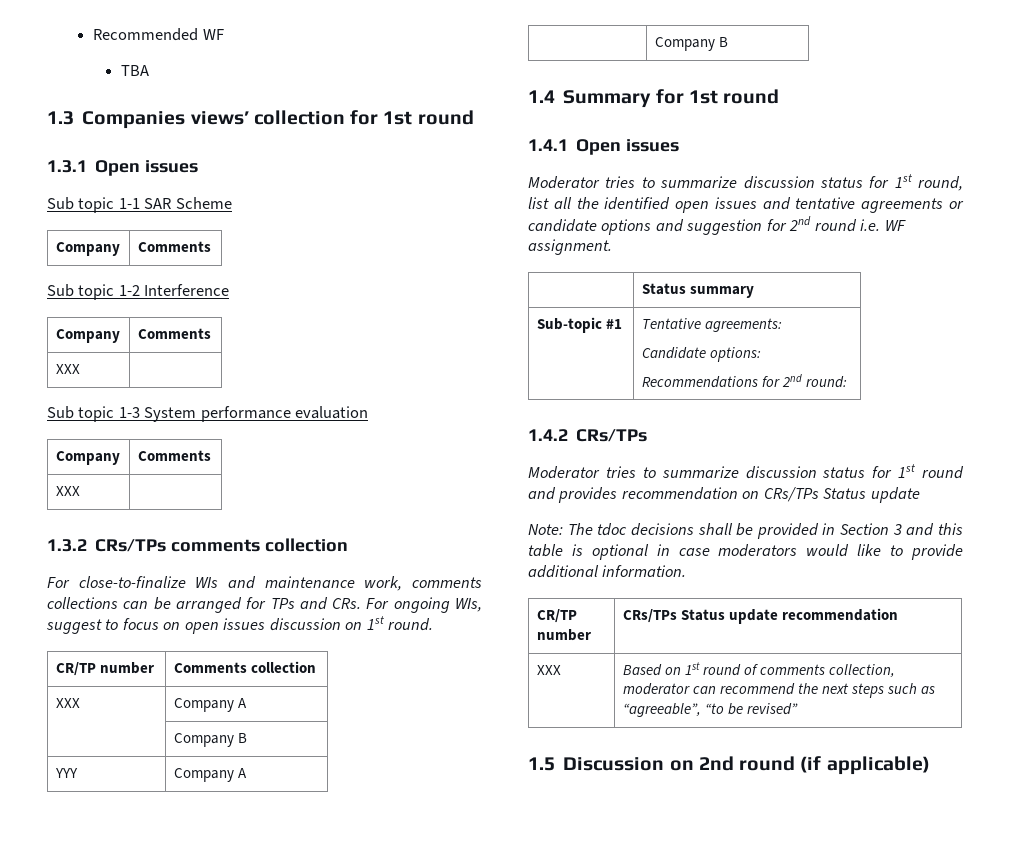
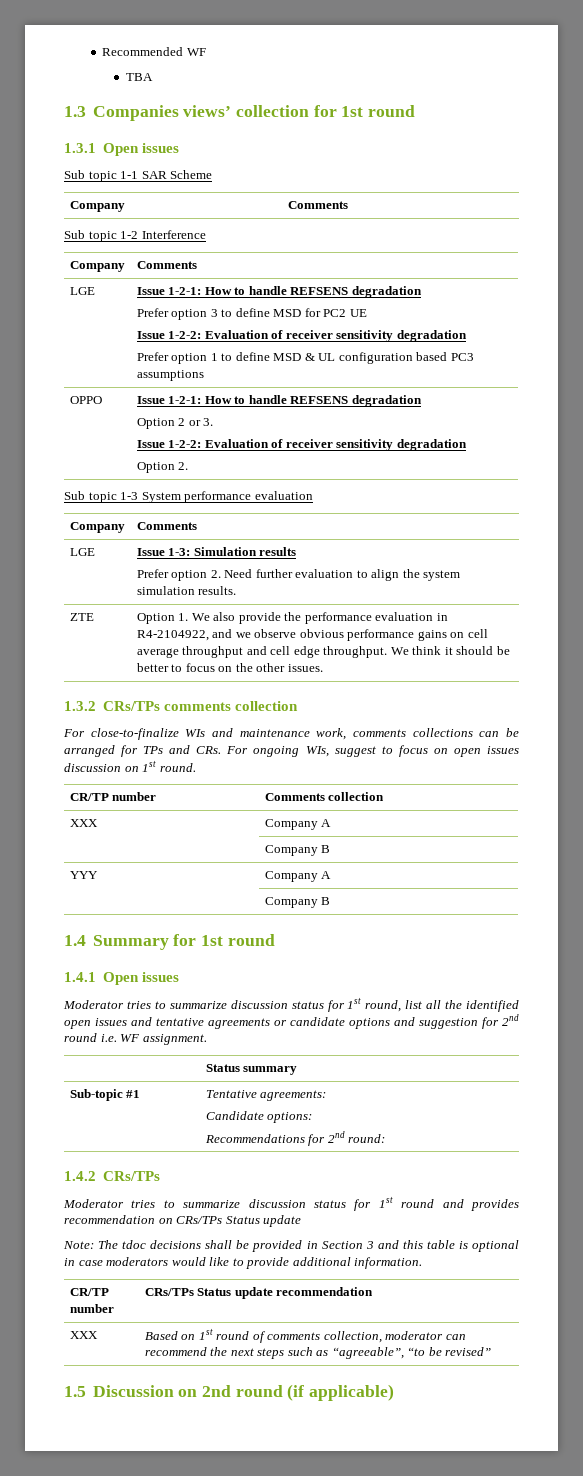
  Sub topic 1-2 Interference
  Company | Comments
- XXX |
+ LGE | Issue 1-2-1: How to handle REFSENS degradation
+ Prefer option 3 to define MSD for PC2 UE
+ Issue 1-2-2: Evaluation of receiver sensitivity degradation
+ Prefer option 1 to define MSD & UL configuration based PC3 assumptions
+ OPPO | Issue 1-2-1: How to handle REFSENS degradation
+ Option 2 or 3.
+ Issue 1-2-2: Evaluation of receiver sensitivity degradation
+ Option 2.
  Sub topic 1-3 System performance evaluation
  Company | Comments
- XXX |
+ LGE | Issue 1-3: Simulation results
+ Prefer option 2. Need further evaluation to align the system simulation results.
+ ZTE | Option 1. We also provide the performance evaluation in R4-2104922, and we observe obvious performance gains on cell average throughput and cell edge throughput. We think it should be better to focus on the other issues.

